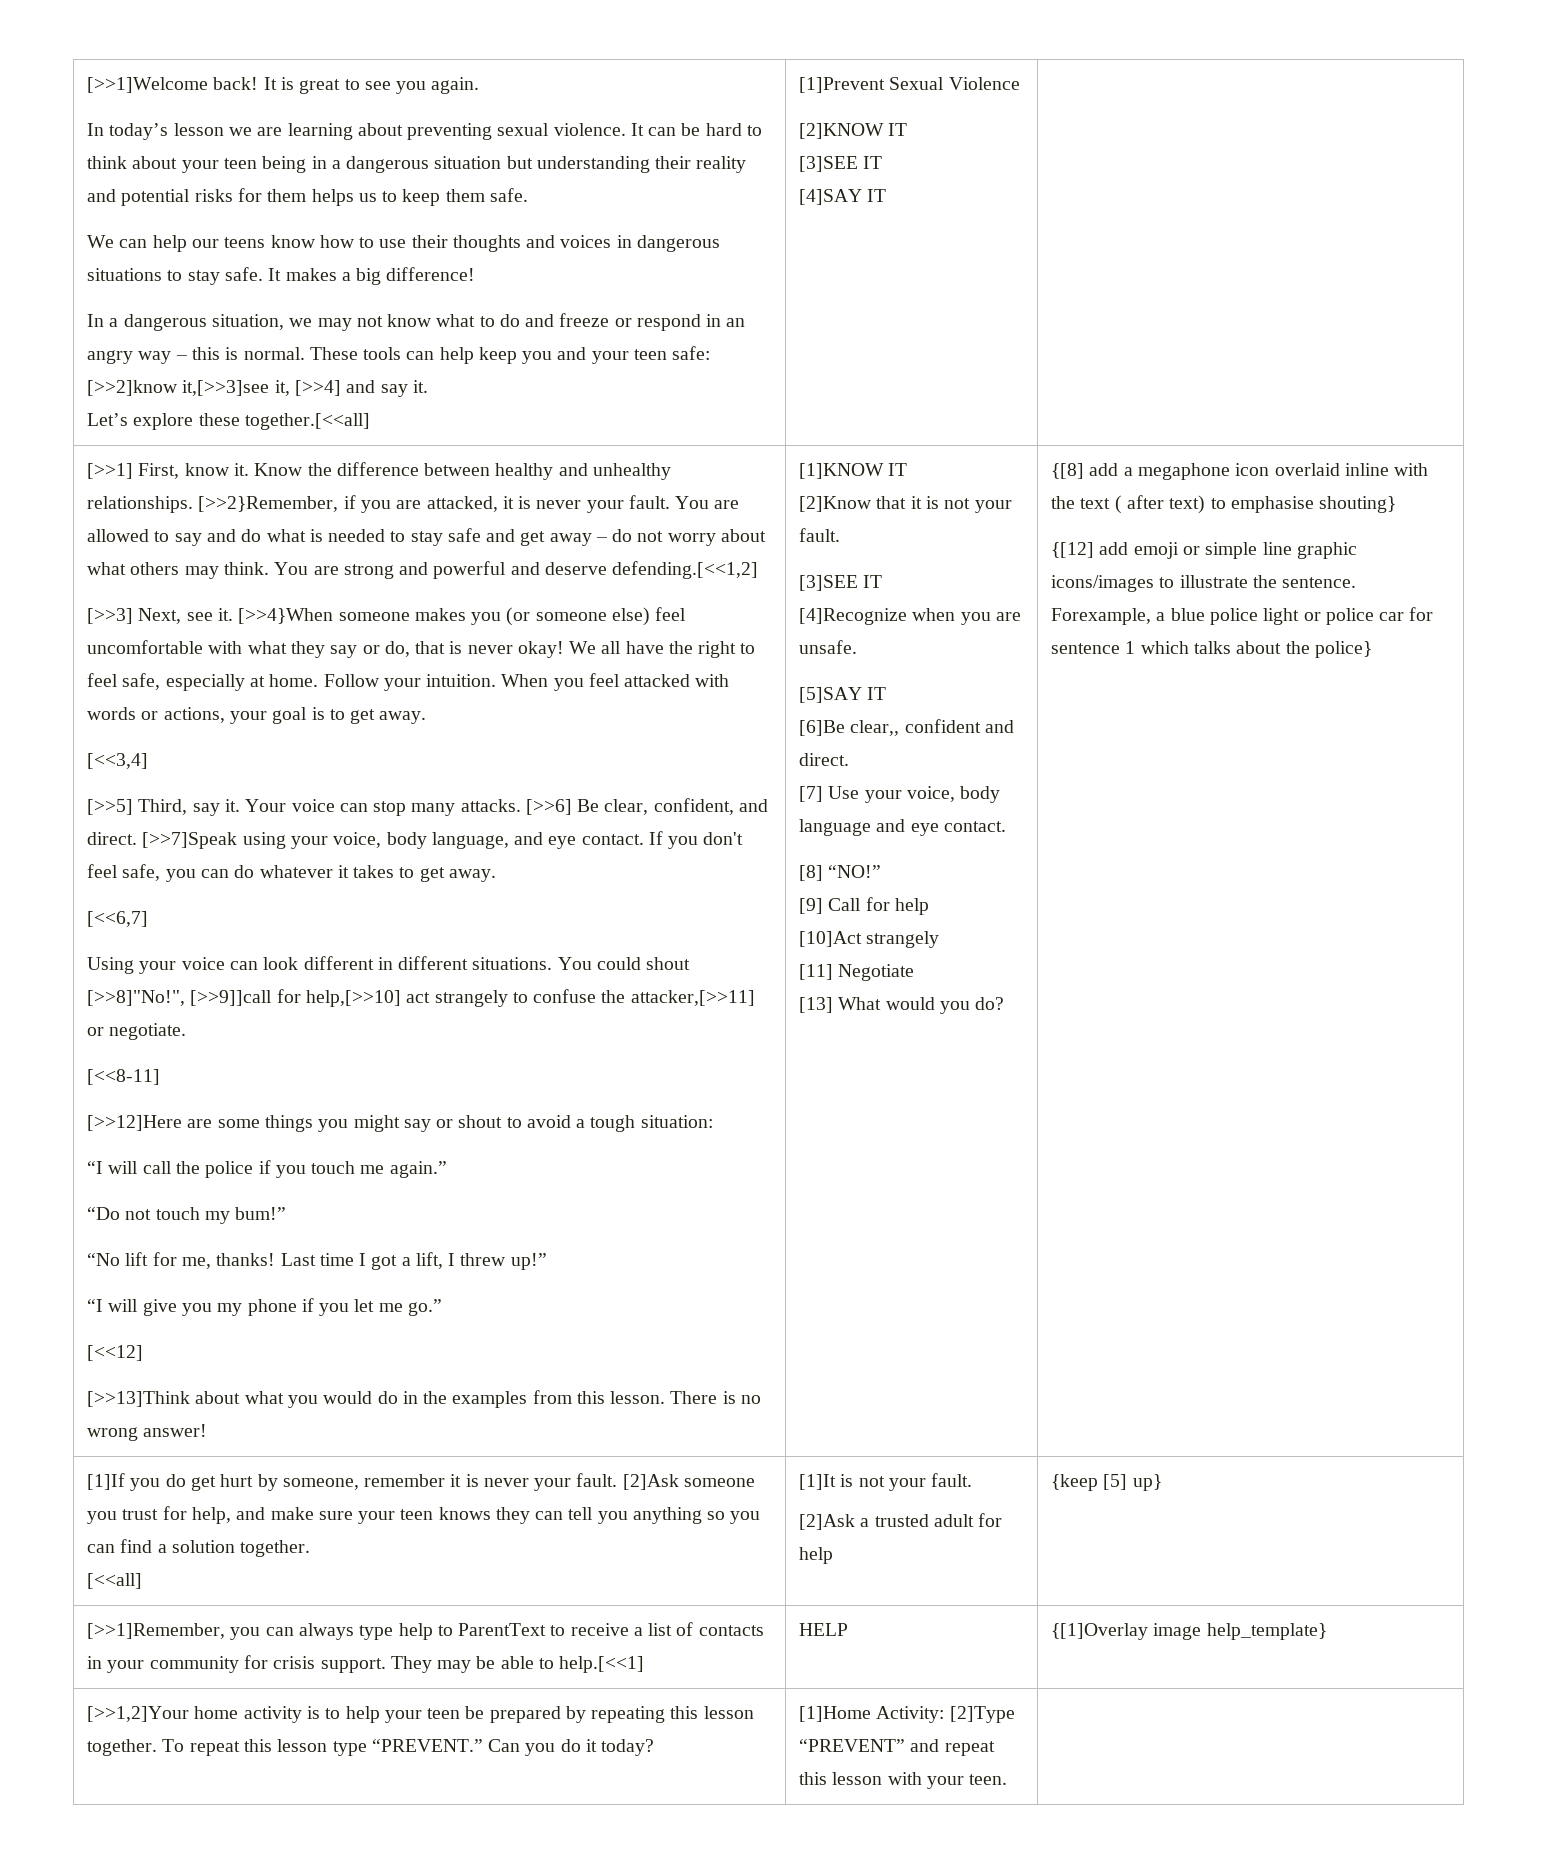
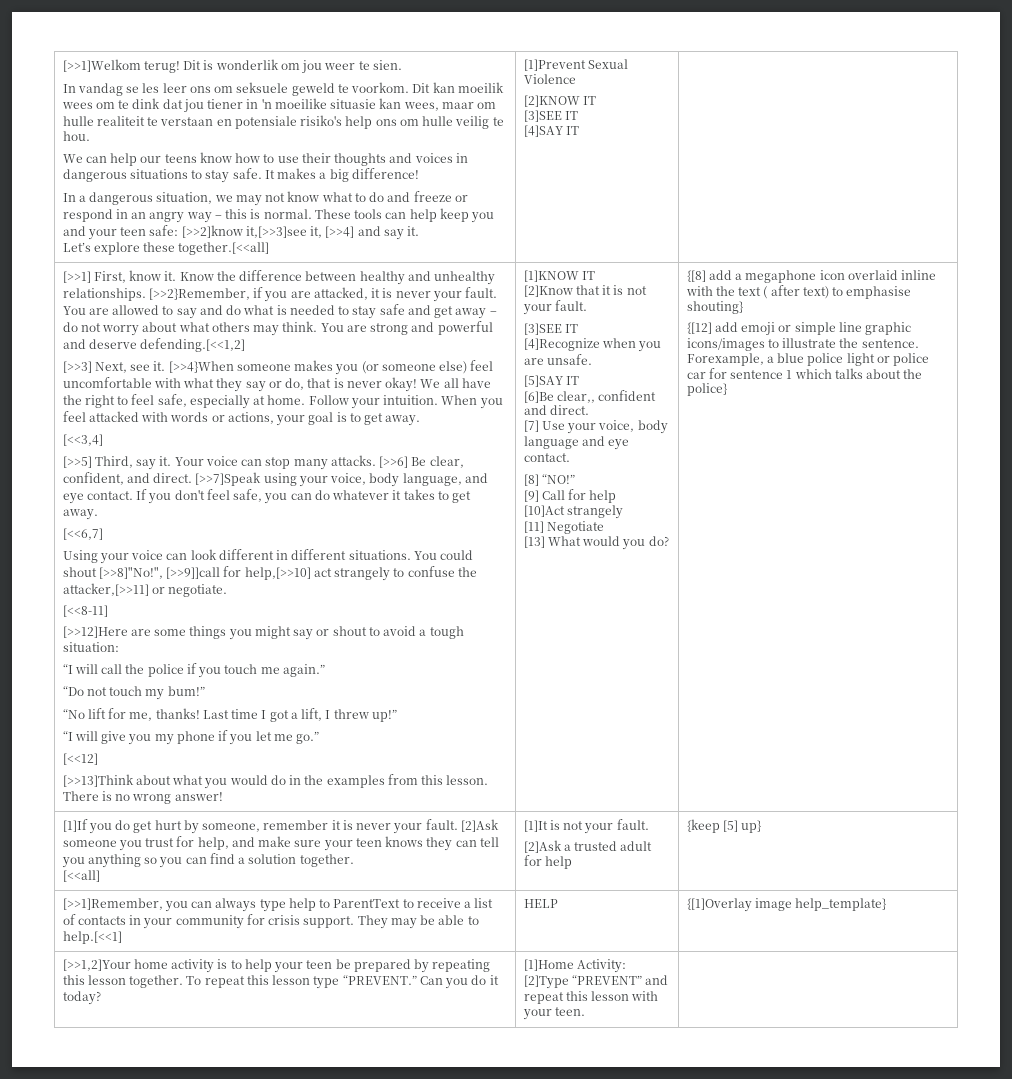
- [>>1]Welcome back! It is great to see you again.
- In today’s lesson we are learning about preventing sexual violence. It can be hard to think about your teen being in a dangerous situation but understanding their reality and potential risks for them helps us to keep them safe.
+ [>>1]Welkom terug! Dit is wonderlik om jou weer te sien.
+ In vandag se les leer ons om seksuele geweld te voorkom. Dit kan moeilik wees om te dink dat jou tiener in 'n moeilike situasie kan wees, maar om hulle realiteit te verstaan en potensiale risiko's help ons om hulle veilig te hou.

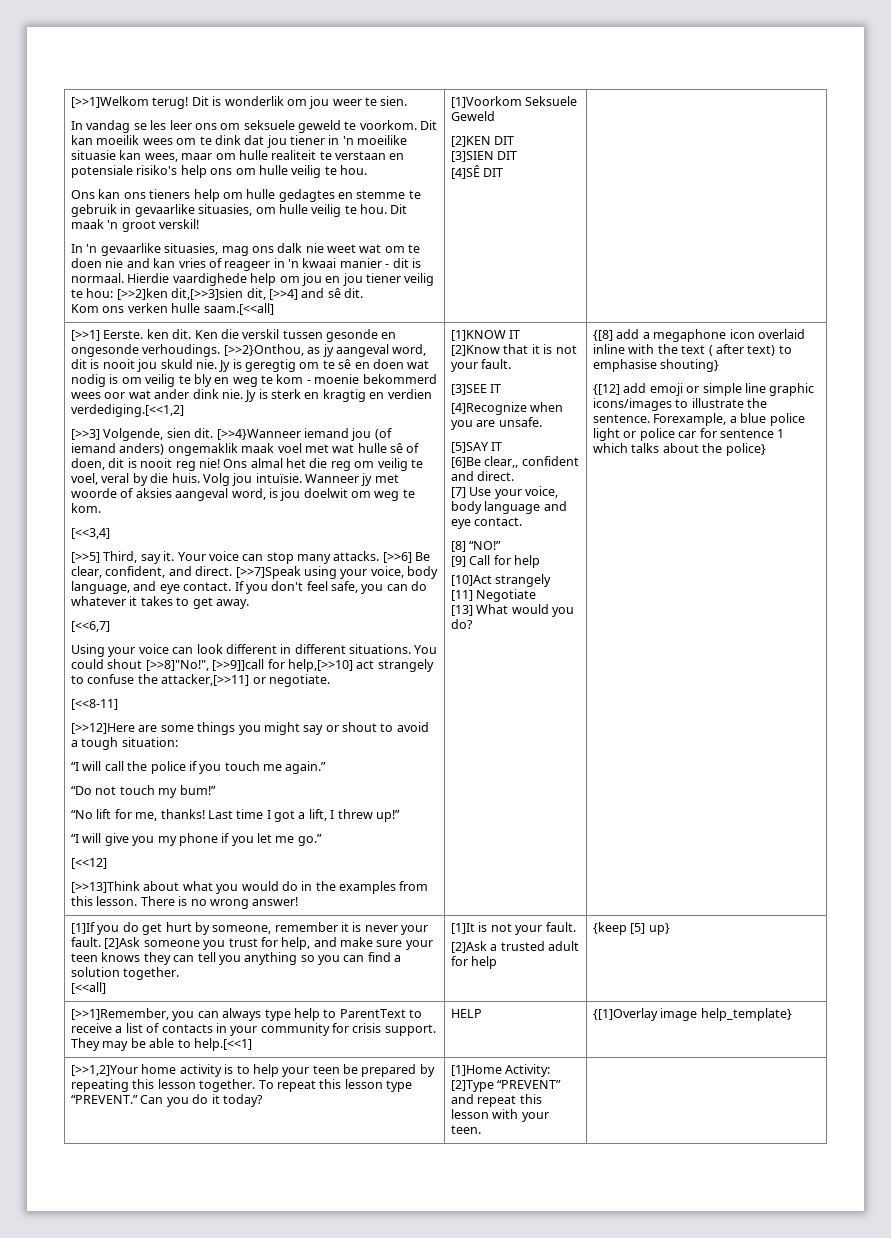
- We can help our teens know how to use their thoughts and voices in dangerous situations to stay safe. It makes a big difference!
- In a dangerous situation, we may not know what to do and freeze or respond in an angry way – this is normal. These tools can help keep you and your teen safe: [>>2]know it,[>>3]see it, [>>4] and say it.
- Let’s explore these together.[<<all] | [1]Prevent Sexual Violence
- [2]KNOW IT
- [3]SEE IT
- [4]SAY IT |
- [>>1] First, know it. Know the difference between healthy and unhealthy relationships. [>>2}Remember, if you are attacked, it is never your fault. You are allowed to say and do what is needed to stay safe and get away – do not worry about what others may think. You are strong and powerful and deserve defending.[<<1,2]
- [>>3] Next, see it. [>>4}When someone makes you (or someone else) feel uncomfortable with what they say or do, that is never okay! We all have the right to feel safe, especially at home. Follow your intuition. When you feel attacked with words or actions, your goal is to get away.
+ Ons kan ons tieners help om hulle gedagtes en stemme te gebruik in gevaarlike situasies, om hulle veilig te hou. Dit maak 'n groot verskil!
+ In 'n gevaarlike situasies, mag ons dalk nie weet wat om te doen nie and kan vries of reageer in 'n kwaai manier - dit is normaal. Hierdie vaardighede help om jou en jou tiener veilig te hou: [>>2]ken dit,[>>3]sien dit, [>>4] and sê dit.
+ Kom ons verken hulle saam.[<<all] | [1]Voorkom Seksuele Geweld
+ [2]KEN DIT
+ [3]SIEN DIT
+ [4]SÊ DIT |
+ [>>1] Eerste. ken dit. Ken die verskil tussen gesonde en ongesonde verhoudings. [>>2}Onthou, as jy aangeval word, dit is nooit jou skuld nie. Jy is geregtig om te sê en doen wat nodig is om veilig te bly en weg te kom - moenie bekommerd wees oor wat ander dink nie. Jy is sterk en kragtig en verdien verdediging.[<<1,2]
+ [>>3] Volgende, sien dit. [>>4}Wanneer iemand jou (of iemand anders) ongemaklik maak voel met wat hulle sê of doen, dit is nooit reg nie! Ons almal het die reg om veilig te voel, veral by die huis. Volg jou intuïsie. Wanneer jy met woorde of aksies aangeval word, is jou doelwit om weg te kom.

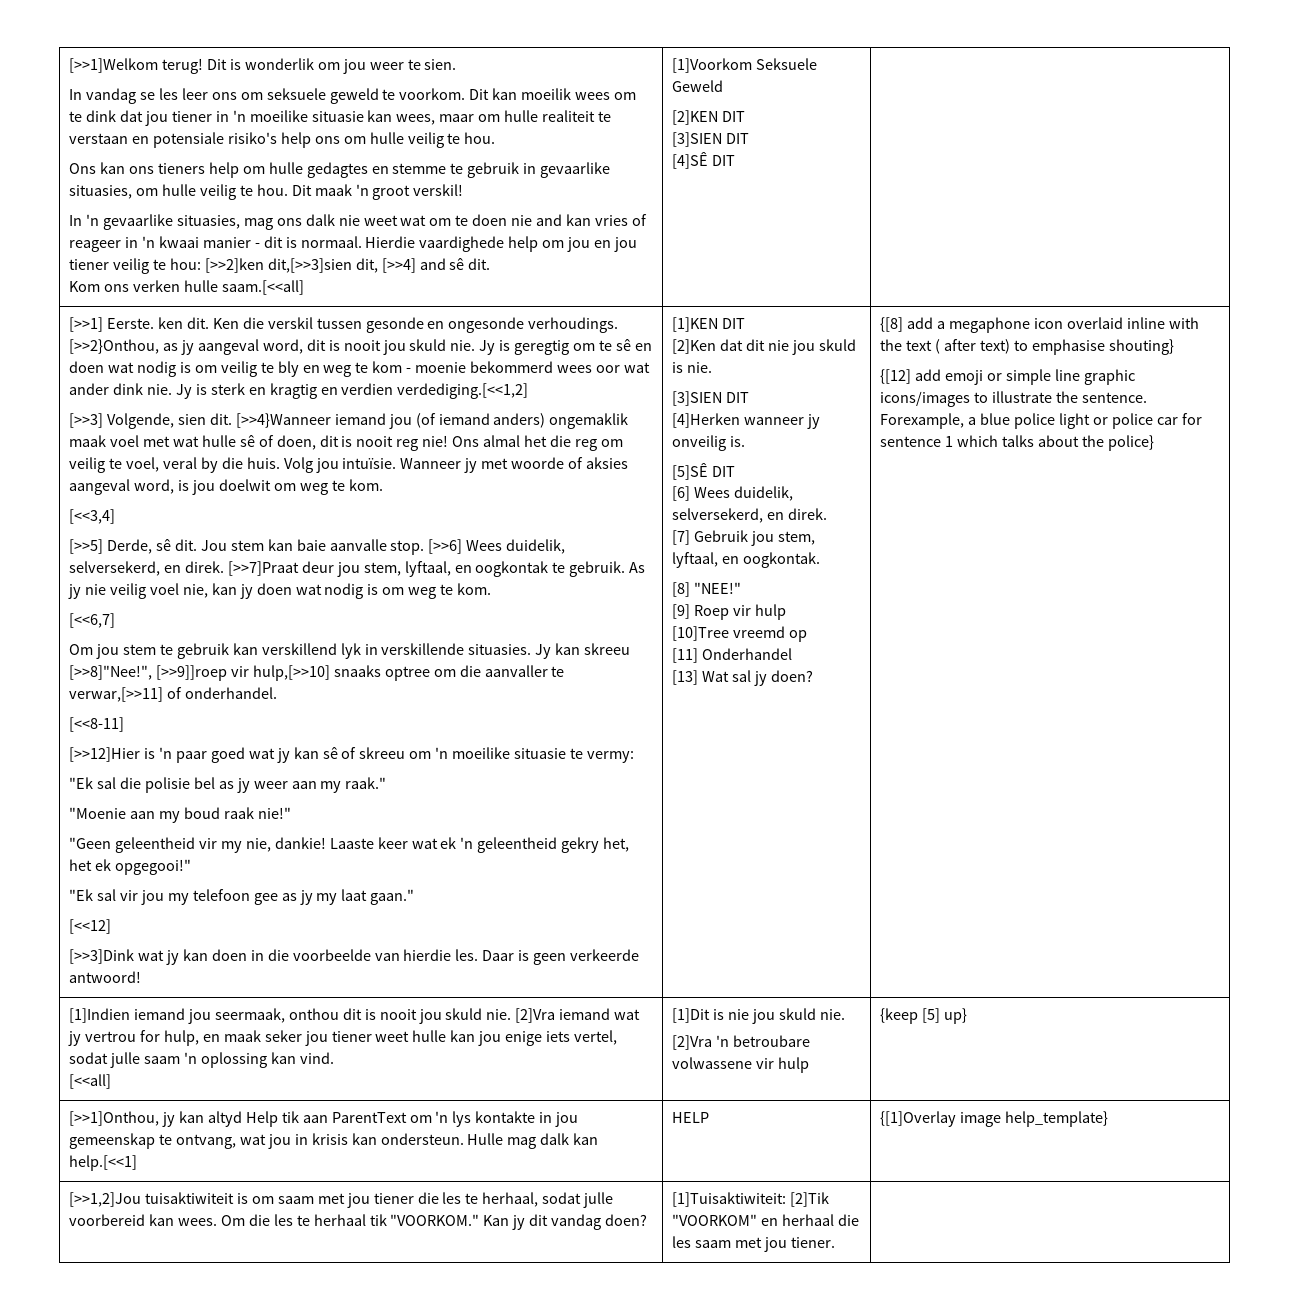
- [>>5] Third, say it. Your voice can stop many attacks. [>>6] Be clear, confident, and direct. [>>7]Speak using your voice, body language, and eye contact. If you don't feel safe, you can do whatever it takes to get away.
+ [>>5] Derde, sê dit. Jou stem kan baie aanvalle stop. [>>6] Wees duidelik, selversekerd, en direk. [>>7]Praat deur jou stem, lyftaal, en oogkontak te gebruik. As jy nie veilig voel nie, kan jy doen wat nodig is om weg te kom.
  [<<6,7]
- Using your voice can look different in different situations. You could shout [>>8]"No!", [>>9]]call for help,[>>10] act strangely to confuse the attacker,[>>11] or negotiate.
+ Om jou stem te gebruik kan verskillend lyk in verskillende situasies. Jy kan skreeu [>>8]"Nee!", [>>9]]roep vir hulp,[>>10] snaaks optree om die aanvaller te verwar,[>>11] of onderhandel.
  [<<8-11]
- [>>12]Here are some things you might say or shout to avoid a tough situation:
- “I will call the police if you touch me again.”
- “Do not touch my bum!”
- “No lift for me, thanks! Last time I got a lift, I threw up!”
- “I will give you my phone if you let me go.”
+ [>>12]Hier is 'n paar goed wat jy kan sê of skreeu om 'n moeilike situasie te vermy:
+ "Ek sal die polisie bel as jy weer aan my raak."
+ "Moenie aan my boud raak nie!"
+ "Geen geleentheid vir my nie, dankie! Laaste keer wat ek 'n geleentheid gekry het, het ek opgegooi!"
+ "Ek sal vir jou my telefoon gee as jy my laat gaan."
  [<<12]
- [>>13]Think about what you would do in the examples from this lesson. There is no wrong answer! | [1]KNOW IT
- [2]Know that it is not your fault.
- [3]SEE IT
- [4]Recognize when you are unsafe.
- [5]SAY IT
- [6]Be clear,, confident and direct.
- [7] Use your voice, body language and eye contact.
+ [>>3]Dink wat jy kan doen in die voorbeelde van hierdie les. Daar is geen verkeerde antwoord! | [1]KEN DIT
+ [2]Ken dat dit nie jou skuld is nie.
+ [3]SIEN DIT
+ [4]Herken wanneer jy onveilig is.
+ [5]SÊ DIT
+ [6] Wees duidelik, selversekerd, en direk.
+ [7] Gebruik jou stem, lyftaal, en oogkontak.
- [8] “NO!”
+ [8] "NEE!"
- [9] Call for help
- [10]Act strangely
+ [9] Roep vir hulp
+ [10]Tree vreemd op
- [11] Negotiate
+ [11] Onderhandel
- [13] What would you do?
+ [13] Wat sal jy doen?
- [1]If you do get hurt by someone, remember it is never your fault. [2]Ask someone you trust for help, and make sure your teen knows they can tell you anything so you can find a solution together.
- [<<all] | [1]It is not your fault.
- [2]Ask a trusted adult for help | {keep [5] up}
- [>>1]Remember, you can always type help to ParentText to receive a list of contacts in your community for crisis support. They may be able to help.[<<1] | HELP | {[1]Overlay image help_template}
+ [1]Indien iemand jou seermaak, onthou dit is nooit jou skuld nie. [2]Vra iemand wat jy vertrou for hulp, en maak seker jou tiener weet hulle kan jou enige iets vertel, sodat julle saam 'n oplossing kan vind.
+ [<<all] | [1]Dit is nie jou skuld nie.
+ [2]Vra 'n betroubare volwassene vir hulp | {keep [5] up}
+ [>>1]Onthou, jy kan altyd Help tik aan ParentText om 'n lys kontakte in jou gemeenskap te ontvang, wat jou in krisis kan ondersteun. Hulle mag dalk kan help.[<<1] | HELP | {[1]Overlay image help_template}
- [>>1,2]Your home activity is to help your teen be prepared by repeating this lesson together. To repeat this lesson type “PREVENT.” Can you do it today? | [1]Home Activity: [2]Type “PREVENT” and repeat this lesson with your teen. |
+ [>>1,2]Jou tuisaktiwiteit is om saam met jou tiener die les te herhaal, sodat julle voorbereid kan wees. Om die les te herhaal tik "VOORKOM." Kan jy dit vandag doen? | [1]Tuisaktiwiteit: [2]Tik "VOORKOM" en herhaal die les saam met jou tiener. |

